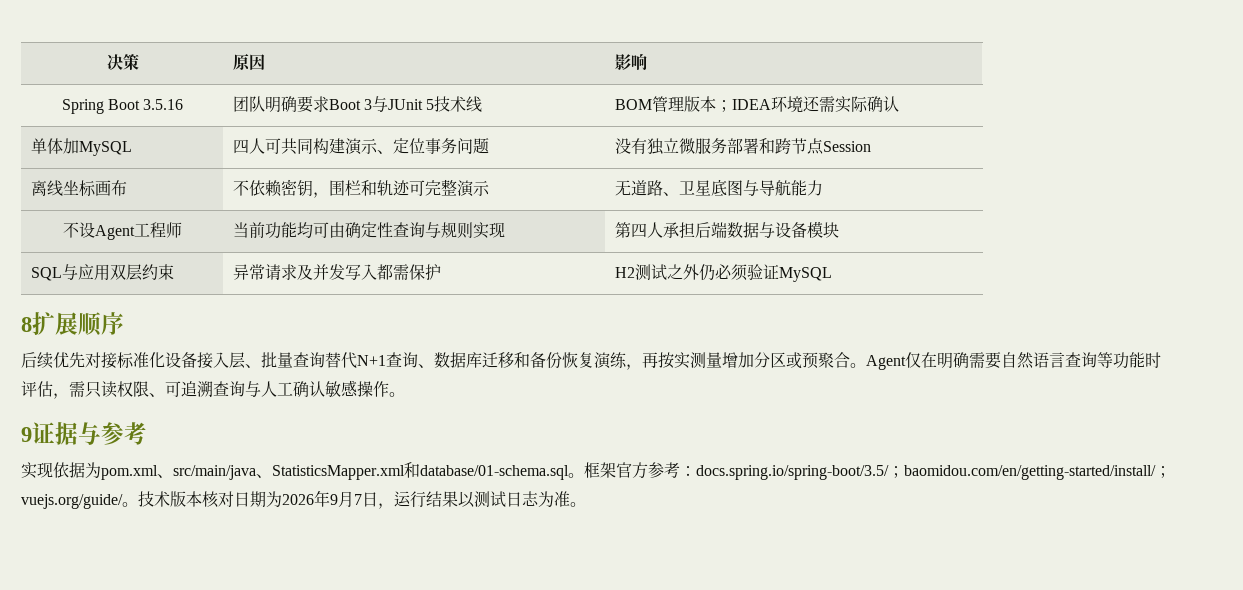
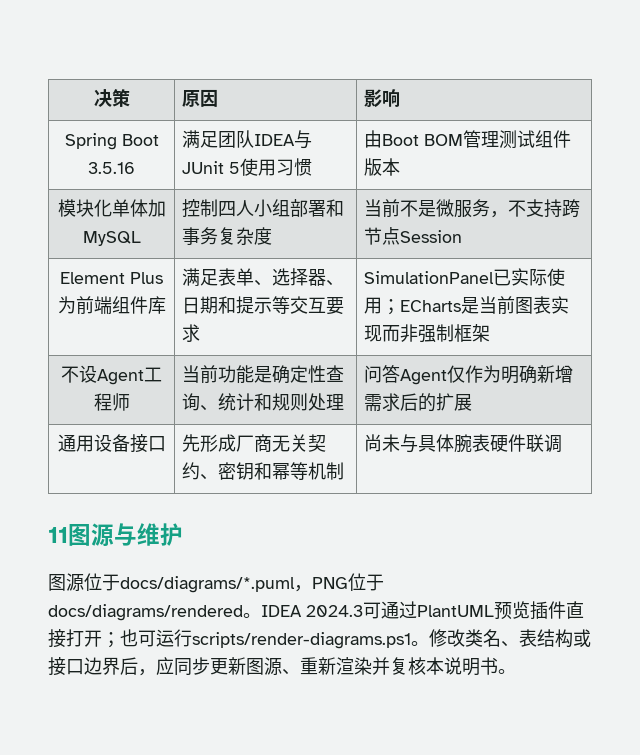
- Spring Boot 3.5.16 | 团队明确要求Boot 3与JUnit 5技术线 | BOM管理版本；IDEA环境还需实际确认
- 单体加MySQL | 四人可共同构建演示、定位事务问题 | 没有独立微服务部署和跨节点Session
- 离线坐标画布 | 不依赖密钥，围栏和轨迹可完整演示 | 无道路、卫星底图与导航能力
+ Spring Boot 3.5.16 | 满足团队IDEA与JUnit 5使用习惯 | 由Boot BOM管理测试组件版本
+ 模块化单体加MySQL | 控制四人小组部署和事务复杂度 | 当前不是微服务，不支持跨节点Session
+ Element Plus为前端组件库 | 满足表单、选择器、日期和提示等交互要求 | SimulationPanel已实际使用；ECharts是当前图表实现而非强制框架
- 不设Agent工程师 | 当前功能均可由确定性查询与规则实现 | 第四人承担后端数据与设备模块
- SQL与应用双层约束 | 异常请求及并发写入都需保护 | H2测试之外仍必须验证MySQL
- 8扩展顺序
- 后续优先对接标准化设备接入层、批量查询替代N+1查询、数据库迁移和备份恢复演练，再按实测量增加分区或预聚合。Agent仅在明确需要自然语言查询等功能时评估，需只读权限、可追溯查询与人工确认敏感操作。
- 9证据与参考
- 实现依据为pom.xml、src/main/java、StatisticsMapper.xml和database/01-schema.sql。框架官方参考：docs.spring.io/spring-boot/3.5/；baomidou.com/en/getting-started/install/；vuejs.org/guide/。技术版本核对日期为2026年9月7日，运行结果以测试日志为准。
+ 不设Agent工程师 | 当前功能是确定性查询、统计和规则处理 | 问答Agent仅作为明确新增需求后的扩展
+ 通用设备接口 | 先形成厂商无关契约、密钥和幂等机制 | 尚未与具体腕表硬件联调
+ 11图源与维护
+ 图源位于docs/diagrams/*.puml，PNG位于docs/diagrams/rendered。IDEA 2024.3可通过PlantUML预览插件直接打开；也可运行scripts/render-diagrams.ps1。修改类名、表结构或接口边界后，应同步更新图源、重新渲染并复核本说明书。

